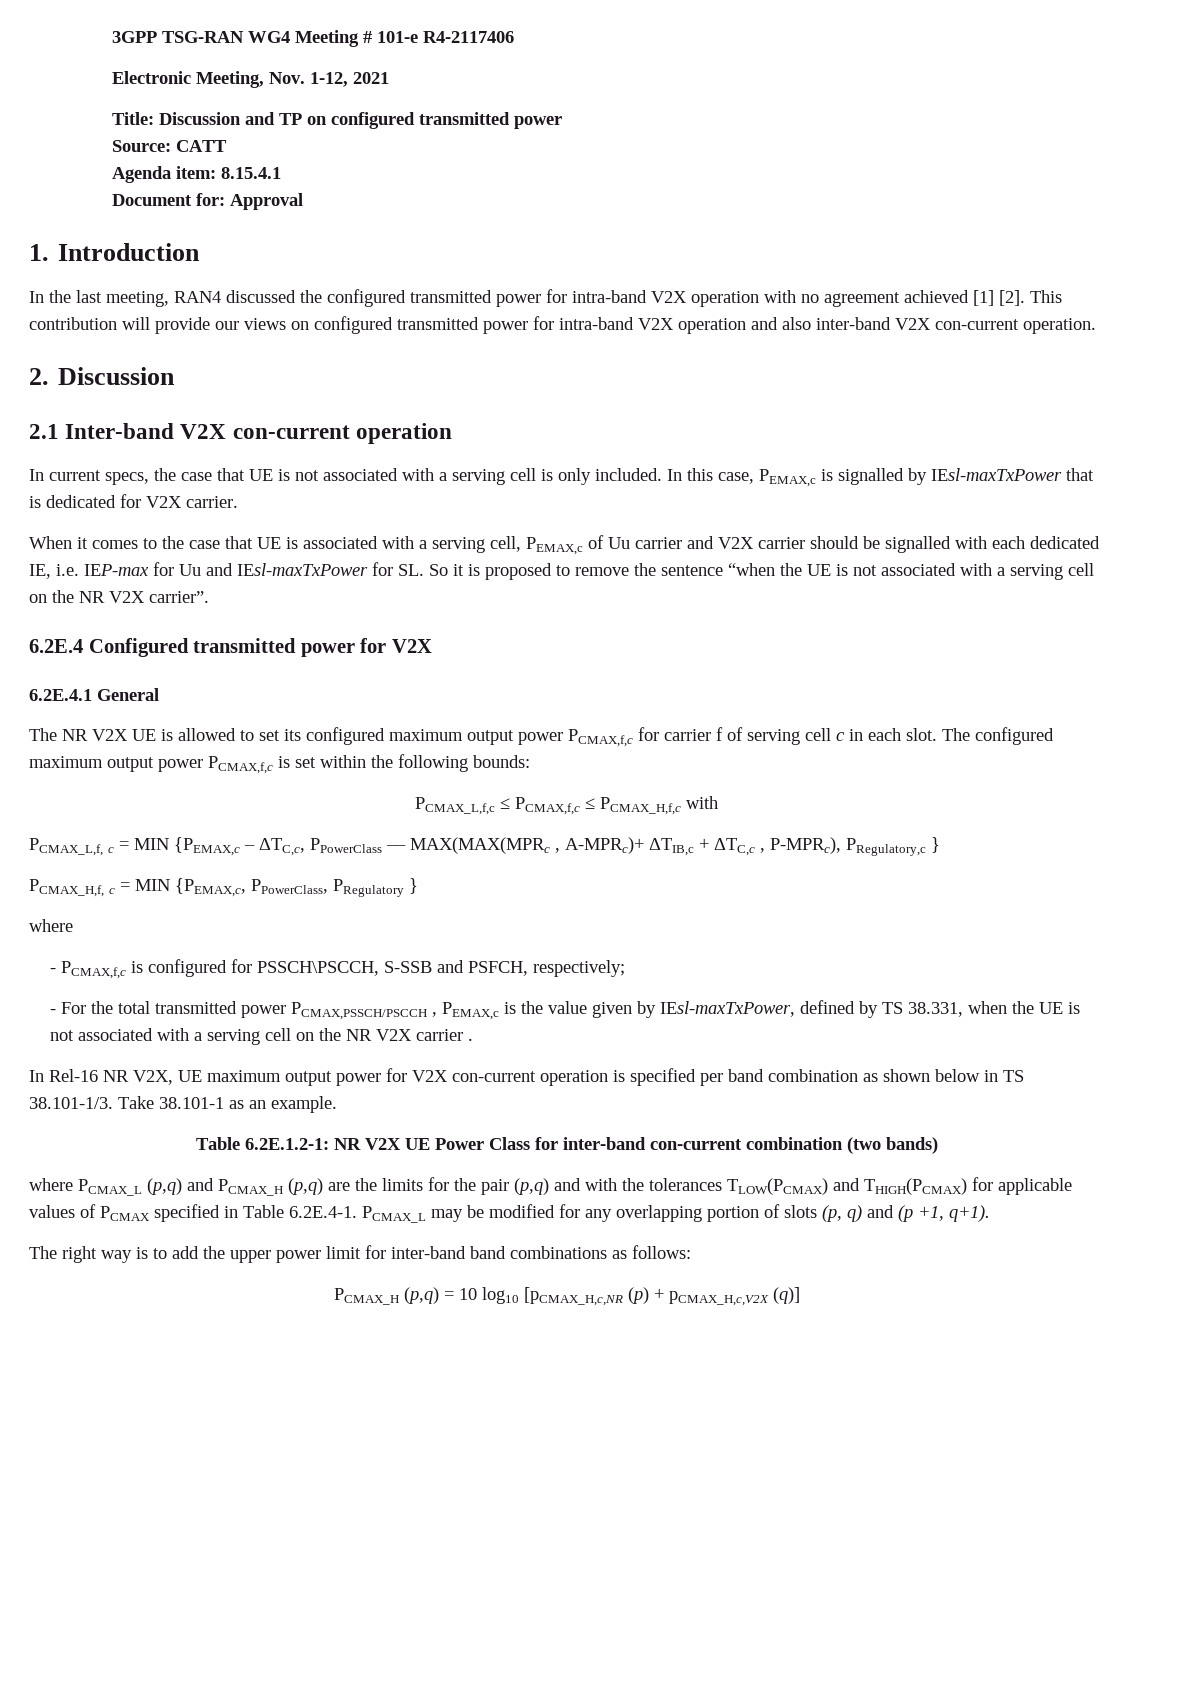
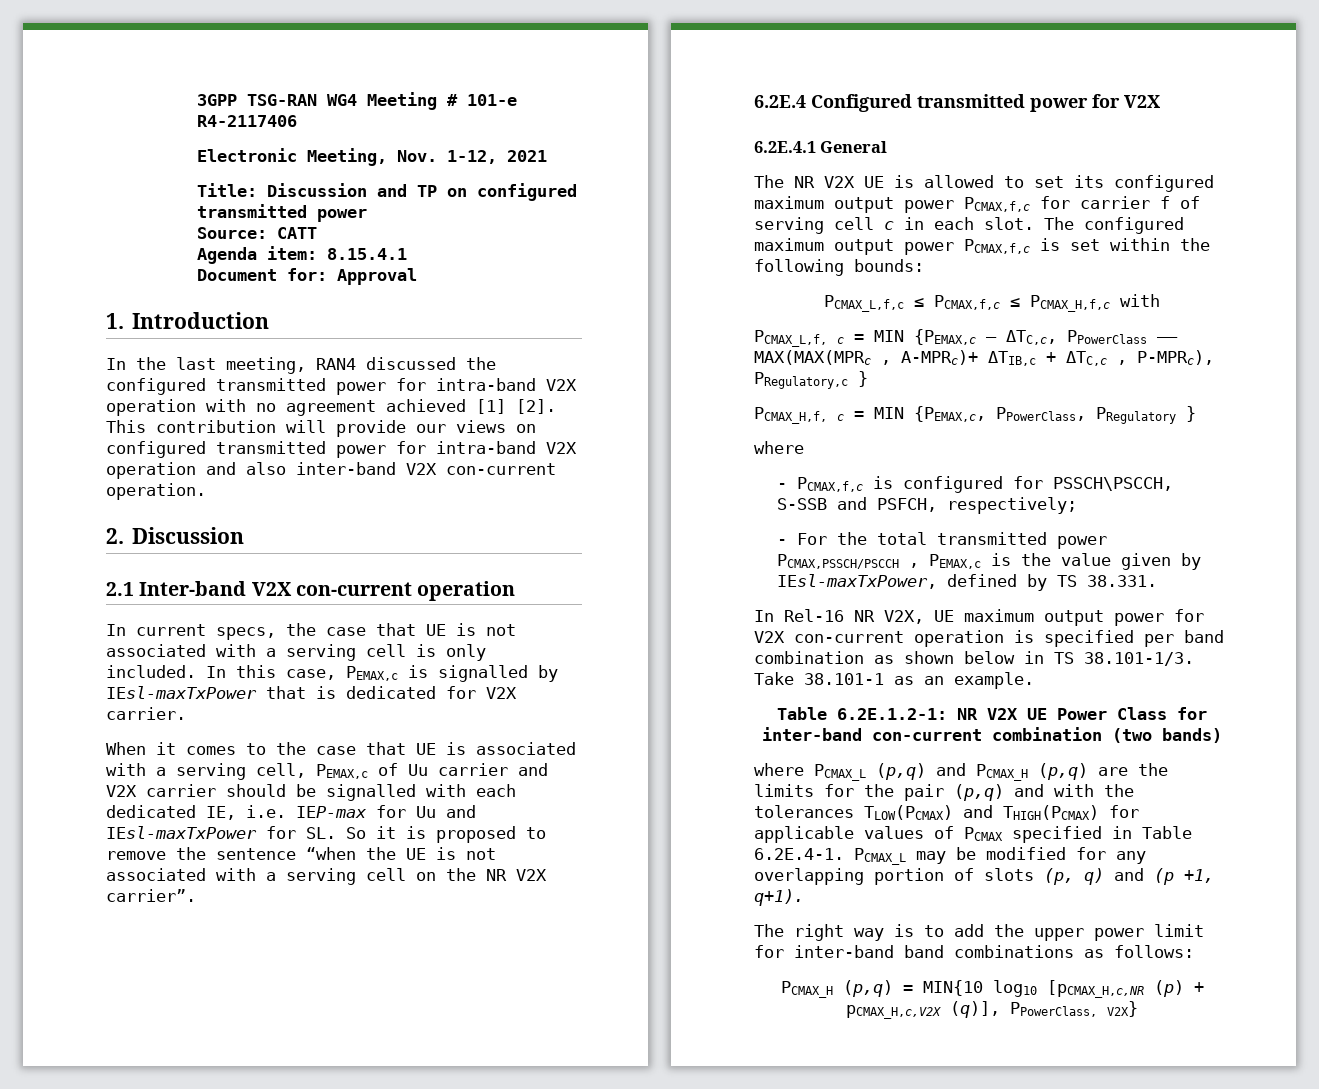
- - For the total transmitted power PCMAX,PSSCH/PSCCH , PEMAX,c is the value given by IEsl-maxTxPower, defined by TS 38.331, when the UE is not associated with a serving cell on the NR V2X carrier .
+ - For the total transmitted power PCMAX,PSSCH/PSCCH , PEMAX,c is the value given by IEsl-maxTxPower, defined by TS 38.331.
- PCMAX_H (p,q) = 10 log10 [pCMAX_H,c,NR (p) + pCMAX_H,c,V2X (q)]
+ PCMAX_H (p,q) = MIN{10 log10 [pCMAX_H,c,NR (p) + pCMAX_H,c,V2X (q)], PPowerClass, V2X}

